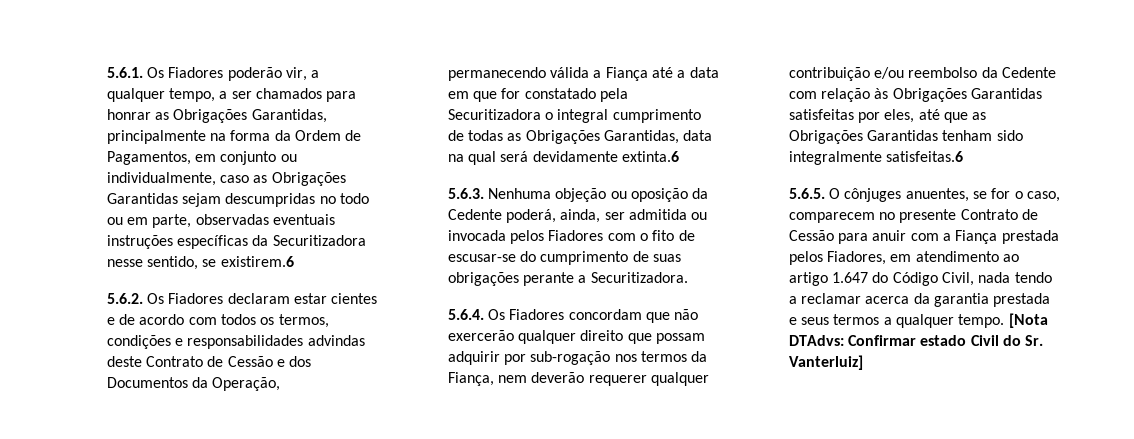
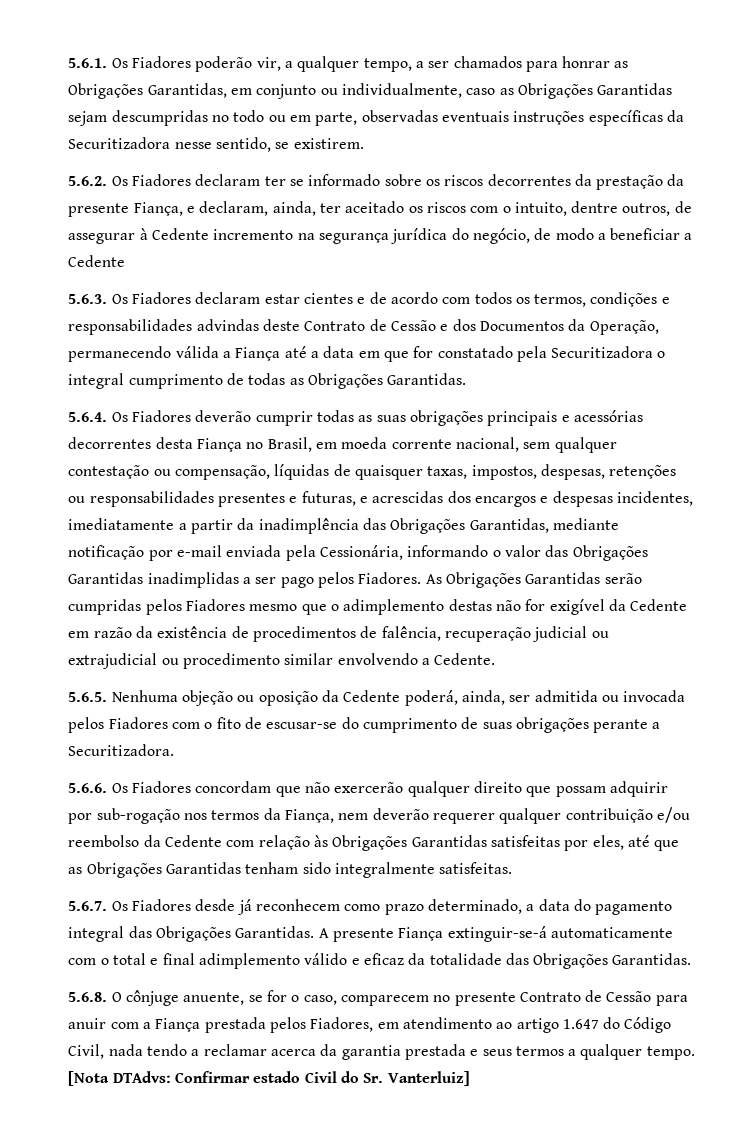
- 5.6.1. Os Fiadores poderão vir, a qualquer tempo, a ser chamados para honrar as Obrigações Garantidas, principalmente na forma da Ordem de Pagamentos, em conjunto ou individualmente, caso as Obrigações Garantidas sejam descumpridas no todo ou em parte, observadas eventuais instruções específicas da Securitizadora nesse sentido, se existirem.6
+ 5.6.1. Os Fiadores poderão vir, a qualquer tempo, a ser chamados para honrar as Obrigações Garantidas, em conjunto ou individualmente, caso as Obrigações Garantidas sejam descumpridas no todo ou em parte, observadas eventuais instruções específicas da Securitizadora nesse sentido, se existirem.
- 5.6.2. Os Fiadores declaram estar cientes e de acordo com todos os termos, condições e responsabilidades advindas deste Contrato de Cessão e dos Documentos da Operação, permanecendo válida a Fiança até a data em que for constatado pela Securitizadora o integral cumprimento de todas as Obrigações Garantidas, data na qual será devidamente extinta.6
- 5.6.3. Nenhuma objeção ou oposição da Cedente poderá, ainda, ser admitida ou invocada pelos Fiadores com o fito de escusar-se do cumprimento de suas obrigações perante a Securitizadora.
+ 5.6.2. Os Fiadores declaram ter se informado sobre os riscos decorrentes da prestação da presente Fiança, e declaram, ainda, ter aceitado os riscos com o intuito, dentre outros, de assegurar à Cedente incremento na segurança jurídica do negócio, de modo a beneficiar a Cedente
+ 5.6.3. Os Fiadores declaram estar cientes e de acordo com todos os termos, condições e responsabilidades advindas deste Contrato de Cessão e dos Documentos da Operação, permanecendo válida a Fiança até a data em que for constatado pela Securitizadora o integral cumprimento de todas as Obrigações Garantidas.
+ 5.6.4. Os Fiadores deverão cumprir todas as suas obrigações principais e acessórias decorrentes desta Fiança no Brasil, em moeda corrente nacional, sem qualquer contestação ou compensação, líquidas de quaisquer taxas, impostos, despesas, retenções ou responsabilidades presentes e futuras, e acrescidas dos encargos e despesas incidentes, imediatamente a partir da inadimplência das Obrigações Garantidas, mediante notificação por e-mail enviada pela Cessionária, informando o valor das Obrigações Garantidas inadimplidas a ser pago pelos Fiadores. As Obrigações Garantidas serão cumpridas pelos Fiadores mesmo que o adimplemento destas não for exigível da Cedente em razão da existência de procedimentos de falência, recuperação judicial ou extrajudicial ou procedimento similar envolvendo a Cedente.
+ 5.6.5. Nenhuma objeção ou oposição da Cedente poderá, ainda, ser admitida ou invocada pelos Fiadores com o fito de escusar-se do cumprimento de suas obrigações perante a Securitizadora.
- 5.6.4. Os Fiadores concordam que não exercerão qualquer direito que possam adquirir por sub-rogação nos termos da Fiança, nem deverão requerer qualquer contribuição e/ou reembolso da Cedente com relação às Obrigações Garantidas satisfeitas por eles, até que as Obrigações Garantidas tenham sido integralmente satisfeitas.6
- 5.6.5. O cônjuges anuentes, se for o caso, comparecem no presente Contrato de Cessão para anuir com a Fiança prestada pelos Fiadores, em atendimento ao artigo 1.647 do Código Civil, nada tendo a reclamar acerca da garantia prestada e seus termos a qualquer tempo.
+ 5.6.6. Os Fiadores concordam que não exercerão qualquer direito que possam adquirir por sub-rogação nos termos da Fiança, nem deverão requerer qualquer contribuição e/ou reembolso da Cedente com relação às Obrigações Garantidas satisfeitas por eles, até que as Obrigações Garantidas tenham sido integralmente satisfeitas.
+ 5.6.7. Os Fiadores desde já reconhecem como prazo determinado, a data do pagamento integral das Obrigações Garantidas. A presente Fiança extinguir-se-á automaticamente com o total e final adimplemento válido e eficaz da totalidade das Obrigações Garantidas.
+ 5.6.8. O cônjuge anuente, se for o caso, comparecem no presente Contrato de Cessão para anuir com a Fiança prestada pelos Fiadores, em atendimento ao artigo 1.647 do Código Civil, nada tendo a reclamar acerca da garantia prestada e seus termos a qualquer tempo.

